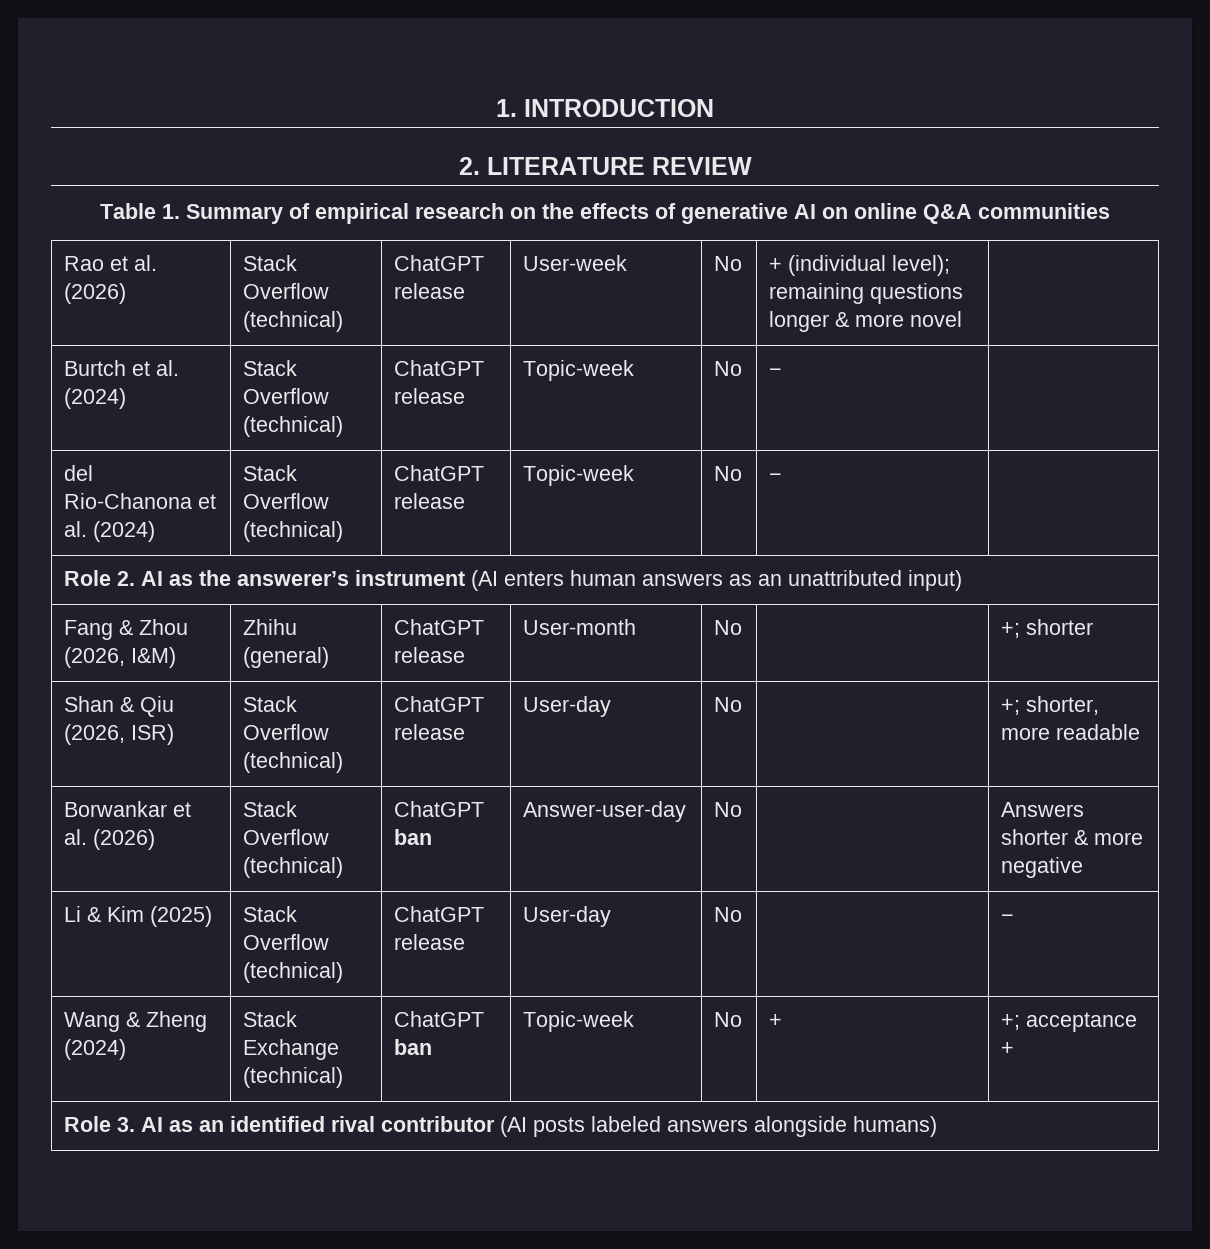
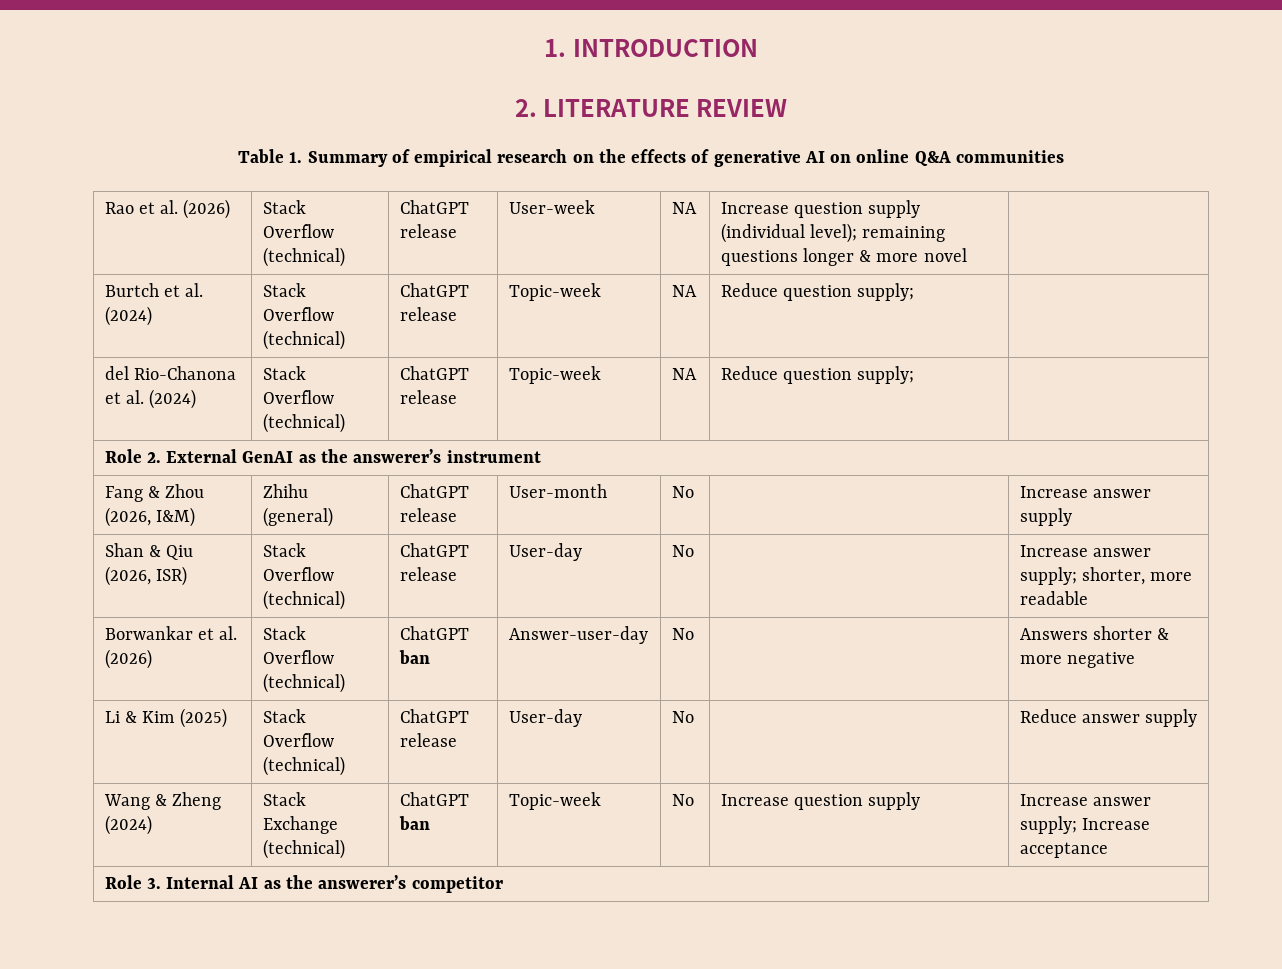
- Rao et al. (2026) | Stack Overflow (technical) | ChatGPT release | User-week | No | + (individual level); remaining questions longer & more novel |
+ Rao et al. (2026) | Stack Overflow (technical) | ChatGPT release | User-week | NA | Increase question supply (individual level); remaining questions longer & more novel |
- Burtch et al. (2024) | Stack Overflow (technical) | ChatGPT release | Topic-week | No | − |
+ Burtch et al. (2024) | Stack Overflow (technical) | ChatGPT release | Topic-week | NA | Reduce question supply; |
- del Rio-Chanona et al. (2024) | Stack Overflow (technical) | ChatGPT release | Topic-week | No | − |
+ del Rio-Chanona et al. (2024) | Stack Overflow (technical) | ChatGPT release | Topic-week | NA | Reduce question supply; |
- Role 2. AI as the answerer’s instrument (AI enters human answers as an unattributed input)
+ Role 2. External GenAI as the answerer’s instrument
- Fang & Zhou (2026, I&M) | Zhihu (general) | ChatGPT release | User-month | No | | +; shorter
+ Fang & Zhou (2026, I&M) | Zhihu (general) | ChatGPT release | User-month | No | | Increase answer supply
- Shan & Qiu (2026, ISR) | Stack Overflow (technical) | ChatGPT release | User-day | No | | +; shorter, more readable
+ Shan & Qiu (2026, ISR) | Stack Overflow (technical) | ChatGPT release | User-day | No | | Increase answer supply; shorter, more readable
- Li & Kim (2025) | Stack Overflow (technical) | ChatGPT release | User-day | No | | −
+ Li & Kim (2025) | Stack Overflow (technical) | ChatGPT release | User-day | No | | Reduce answer supply
- Wang & Zheng (2024) | Stack Exchange (technical) | ChatGPT ban | Topic-week | No | + | +; acceptance +
+ Wang & Zheng (2024) | Stack Exchange (technical) | ChatGPT ban | Topic-week | No | Increase question supply | Increase answer supply; Increase acceptance
- Role 3. AI as an identified rival contributor (AI posts labeled answers alongside humans)
+ Role 3. Internal AI as the answerer’s competitor

